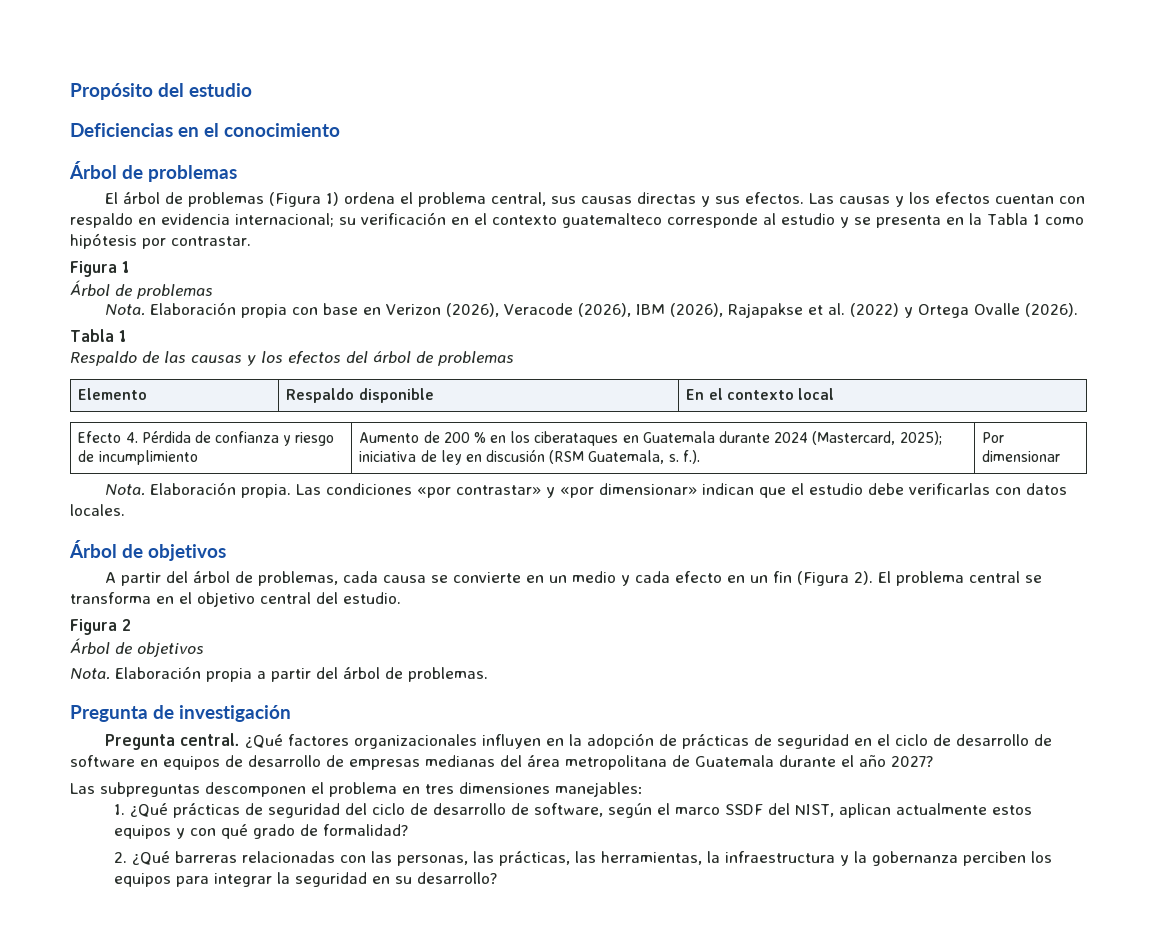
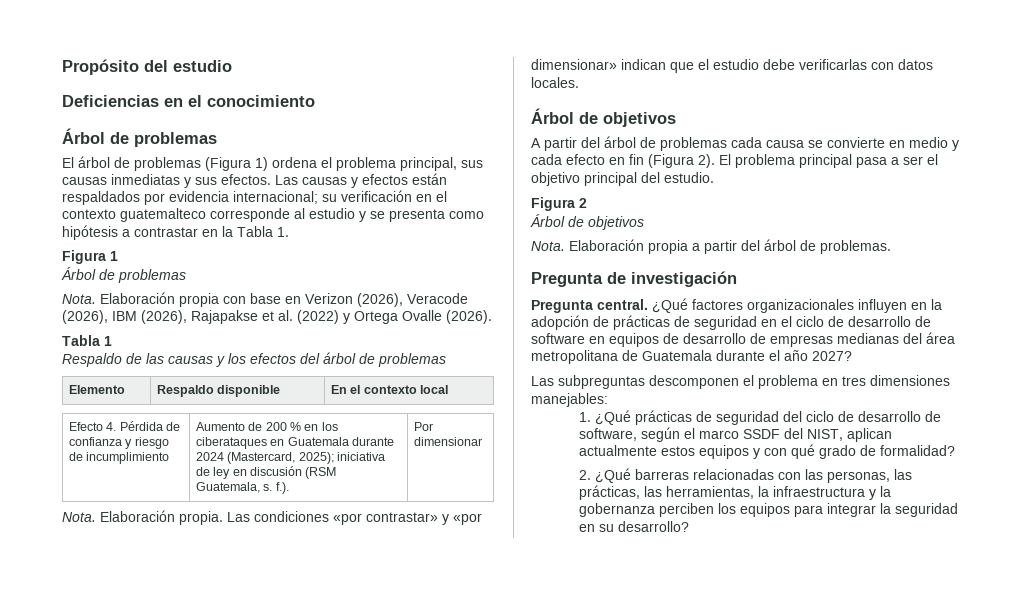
- El árbol de problemas (Figura 1) ordena el problema central, sus causas directas y sus efectos.
+ El árbol de problemas (Figura 1) ordena el problema principal, sus causas inmediatas y sus efectos.
- Las causas y los efectos cuentan con respaldo en evidencia internacional; su verificación en el contexto guatemalteco corresponde al estudio y se presenta en la Tabla 1 como hipótesis por contrastar.
+ Las causas y efectos están respaldados por evidencia internacional; su verificación en el contexto guatemalteco corresponde al estudio y se presenta como hipótesis a contrastar en la Tabla 1.
- A partir del árbol de problemas, cada causa se convierte en un medio y cada efecto en un fin (Figura 2).
+ A partir del árbol de problemas cada causa se convierte en medio y cada efecto en fin (Figura 2).
- El problema central se transforma en el objetivo central del estudio.
+ El problema principal pasa a ser el objetivo principal del estudio.

